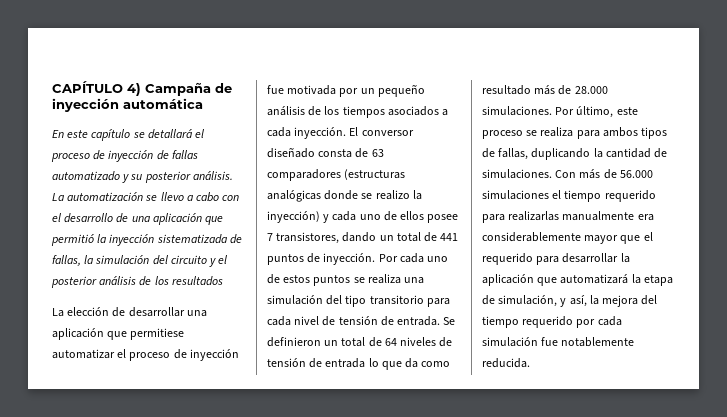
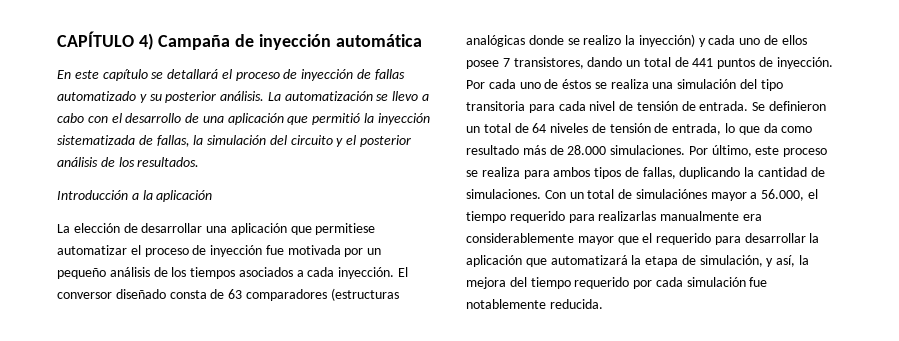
- La automatización se llevo a cabo con el desarrollo de una aplicación que permitió la inyección sistematizada de fallas, la simulación del circuito y el posterior análisis de los resultados
+ La automatización se llevo a cabo con el desarrollo de una aplicación que permitió la inyección sistematizada de fallas, la simulación del circuito y el posterior análisis de los resultados.
+ Introducción a la aplicación
- Por cada uno de estos puntos se realiza una simulación del tipo transitorio para cada nivel de tensión de entrada.
+ Por cada uno de éstos se realiza una simulación del tipo transitoria para cada nivel de tensión de entrada.
- Se definieron un total de 64 niveles de tensión de entrada lo que da como resultado más de 28.000 simulaciones.
+ Se definieron un total de 64 niveles de tensión de entrada, lo que da como resultado más de 28.000 simulaciones.
- Con más de 56.000 simulaciones el tiempo requerido para realizarlas manualmente era considerablemente mayor que el requerido para desarrollar la aplicación que automatizará la etapa de simulación, y así, la mejora del tiempo requerido por cada simulación fue notablemente reducida.
+ Con un total de simulaciónes mayor a 56.000, el tiempo requerido para realizarlas manualmente era considerablemente mayor que el requerido para desarrollar la aplicación que automatizará la etapa de simulación, y así, la mejora del tiempo requerido por cada simulación fue notablemente reducida.

